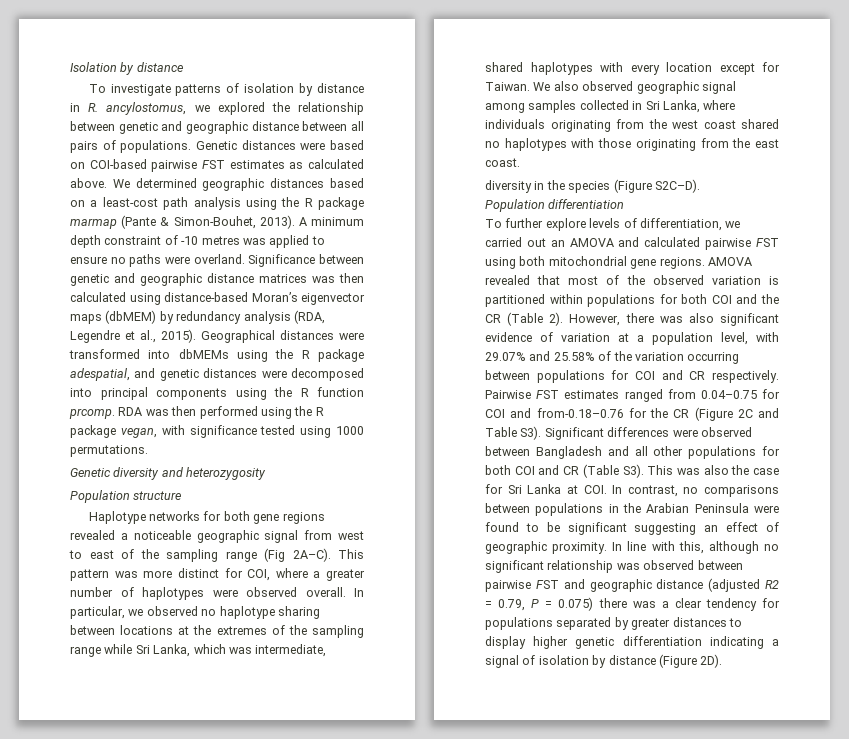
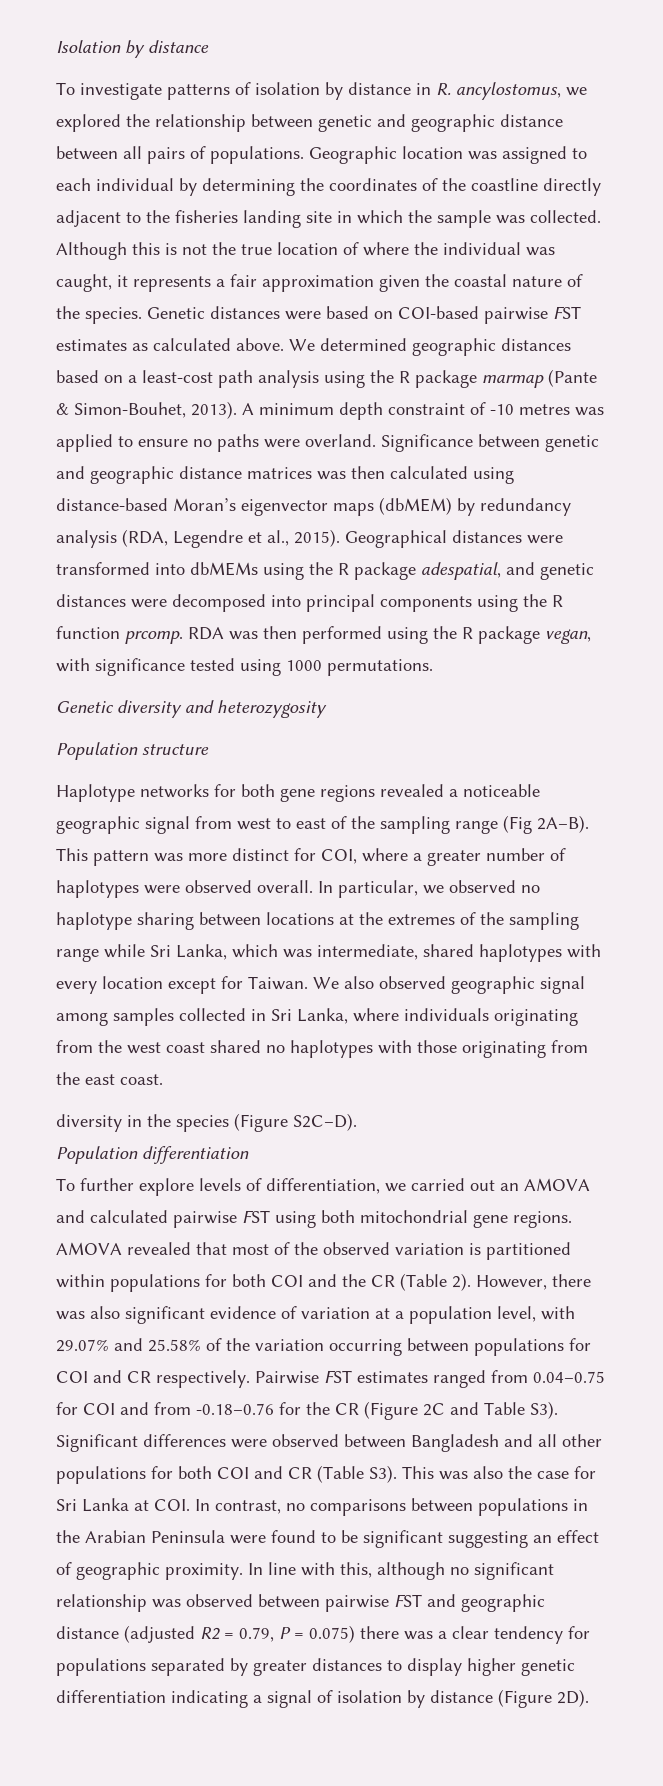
+ Geographic location was assigned to each individual by determining the coordinates of the coastline directly adjacent to the fisheries landing site in which the sample was collected. Although this is not the true location of where the individual was caught, it represents a fair approximation given the coastal nature of the species.
- Haplotype networks for both gene regions revealed a noticeable geographic signal from west to east of the sampling range (Fig 2A–C).
+ Haplotype networks for both gene regions revealed a noticeable geographic signal from west to east of the sampling range (Fig 2A–B).
- Pairwise FST estimates ranged from 0.04–0.75 for COI and from-0.18–0.76 for the CR (Figure 2C and Table S3). Significant differences were observed between Bangladesh and all other populations for both COI and CR (Table S3). This was also the case for Sri Lanka at COI. In contrast, no comparisons between populations in the Arabian Peninsula were found to be significant suggesting an effect of geographic proximity.
+ Pairwise FST estimates ranged from 0.04–0.75 for COI and from -0.18–0.76 for the CR (Figure 2C and Table S3). Significant differences were observed between Bangladesh and all other populations for both COI and CR (Table S3). This was also the case for Sri Lanka at COI. In contrast, no comparisons between populations in the Arabian Peninsula were found to be significant suggesting an effect of geographic proximity.

